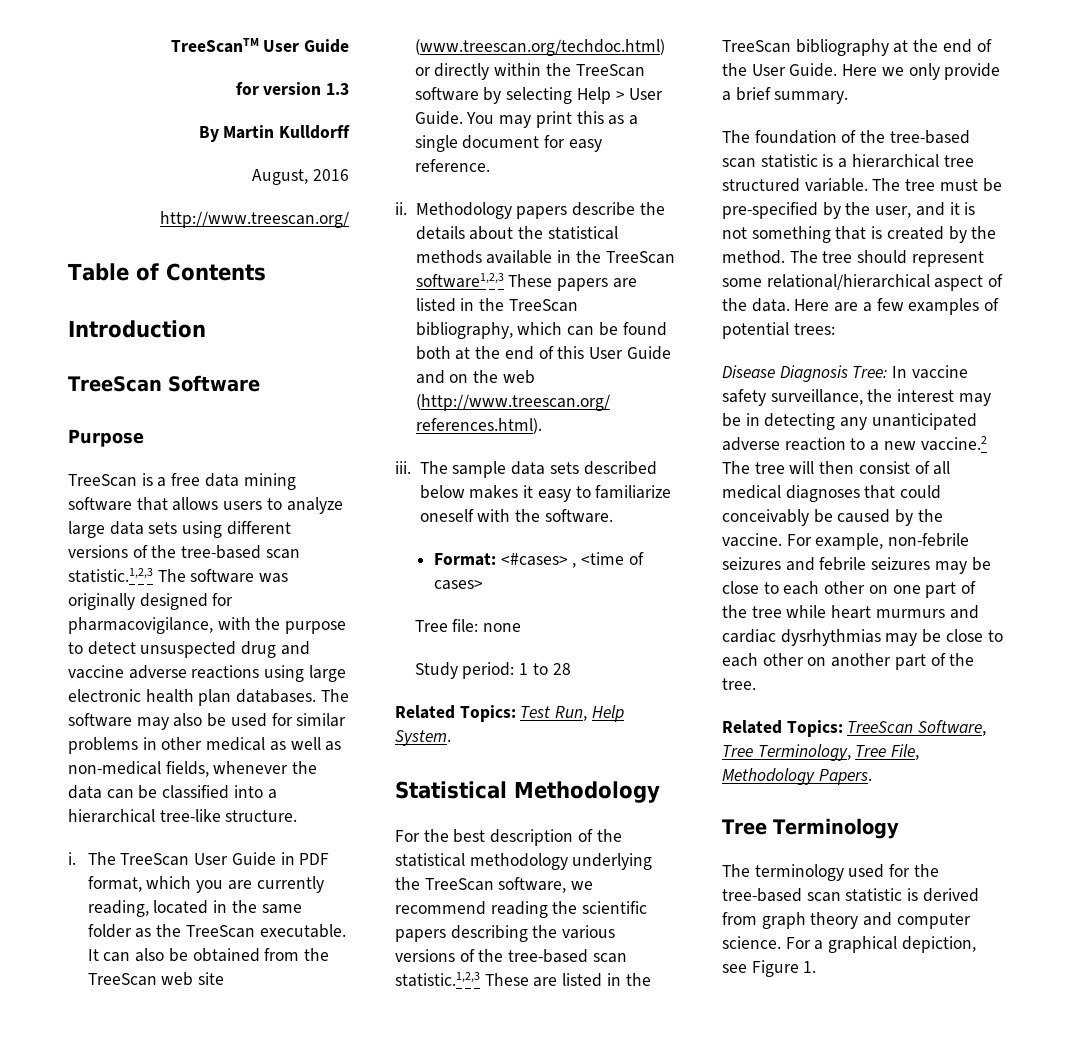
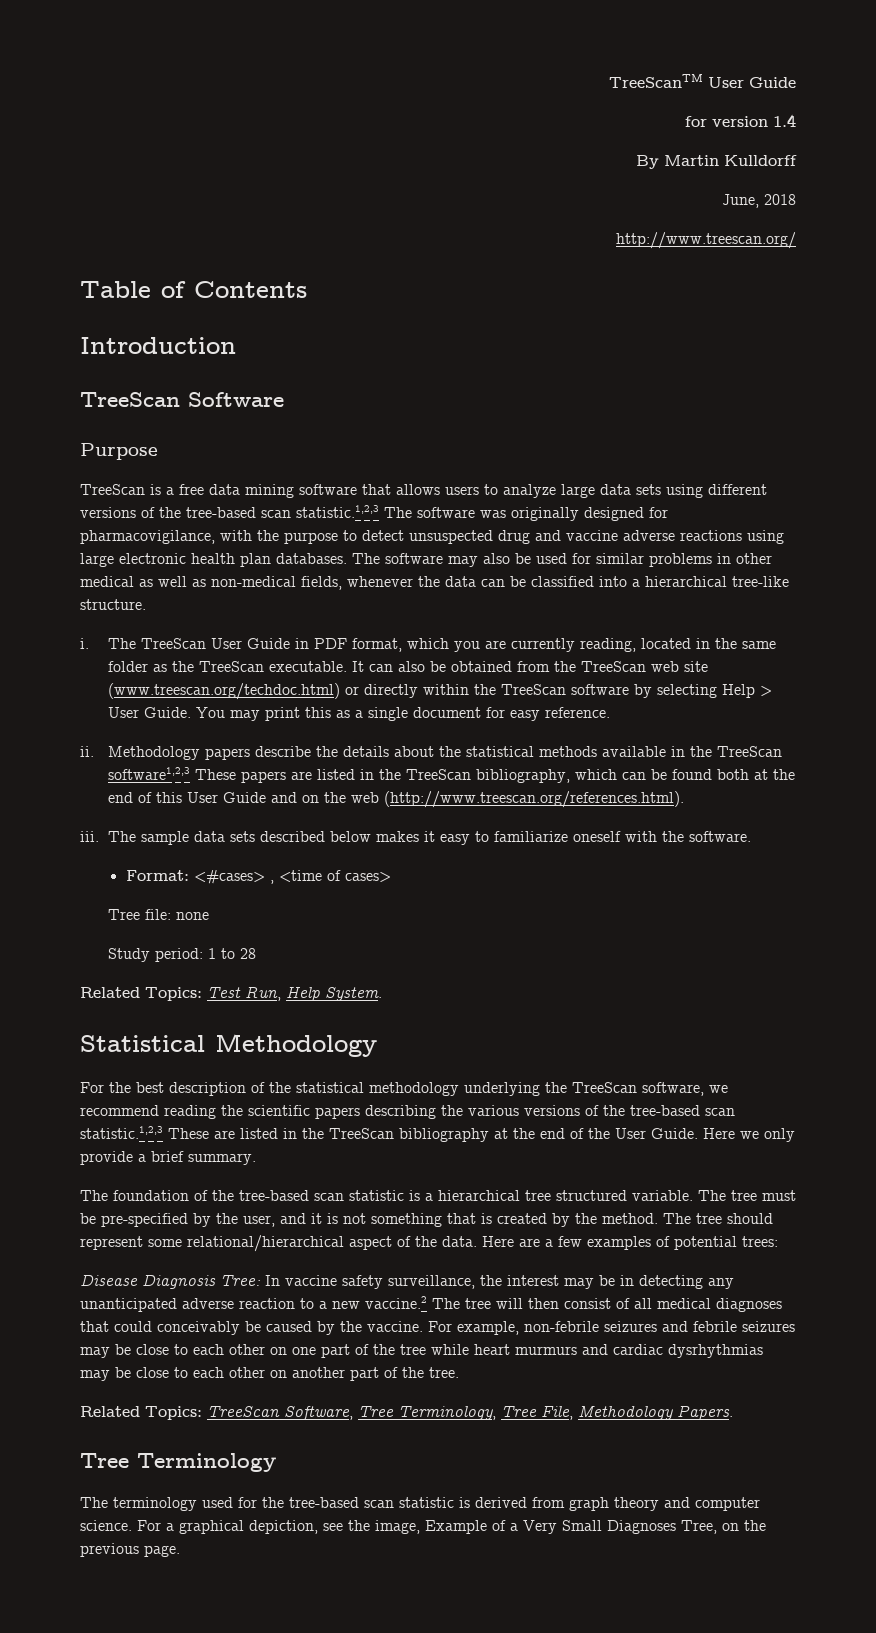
- for version 1.3
+ for version 1.4
- August, 2016
+ June, 2018
- For a graphical depiction, see Figure 1.
+ For a graphical depiction, see the image, Example of a Very Small Diagnoses Tree, on the previous page.

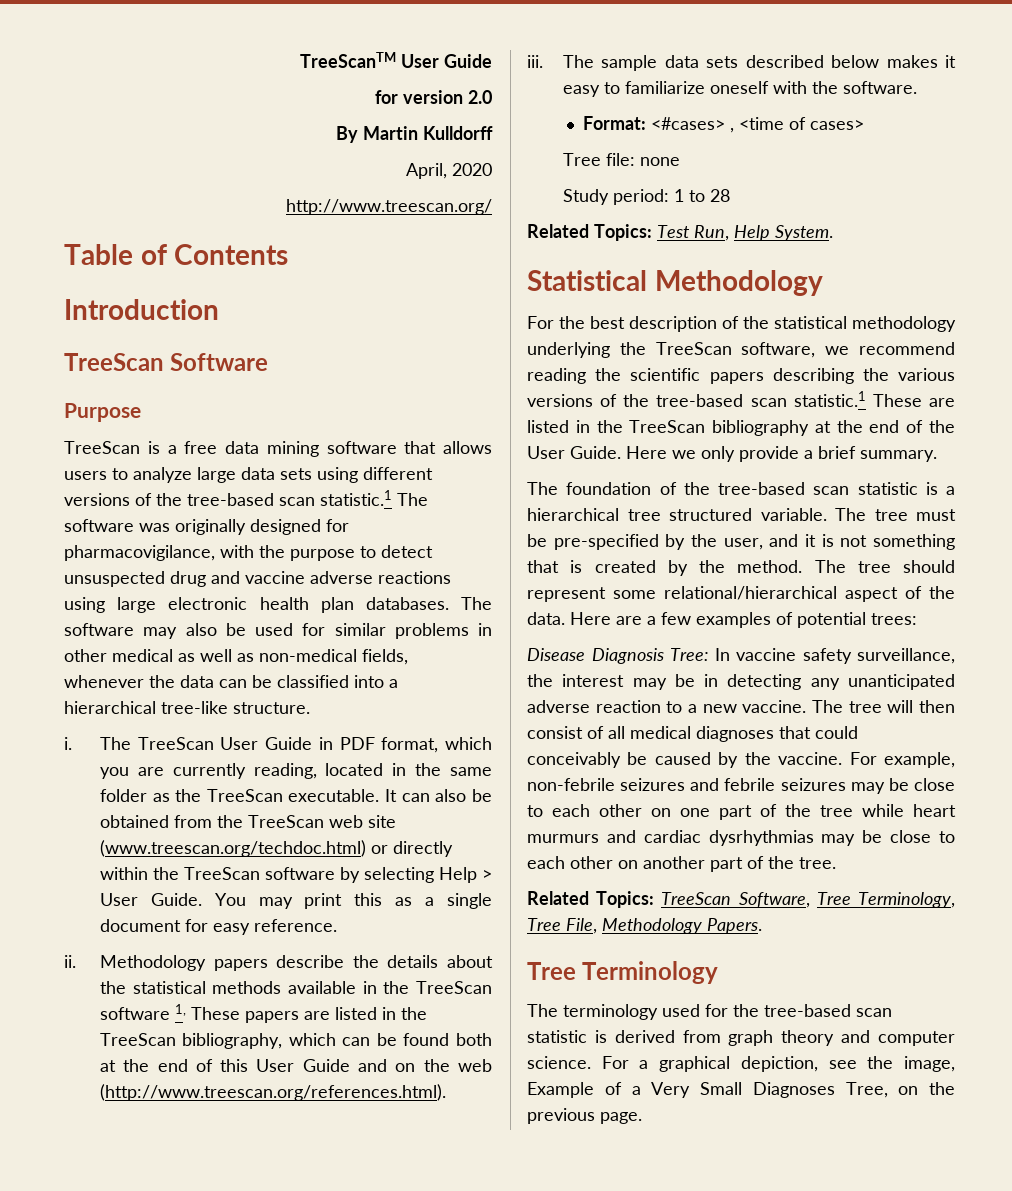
- for version 1.4
+ for version 2.0
- June, 2018
+ April, 2020
- TreeScan is a free data mining software that allows users to analyze large data sets using different versions of the tree-based scan statistic.1,2,3 The software was originally designed for pharmacovigilance, with the purpose to detect unsuspected drug and vaccine adverse reactions using large electronic health plan databases.
+ TreeScan is a free data mining software that allows users to analyze large data sets using different versions of the tree-based scan statistic.1 The software was originally designed for pharmacovigilance, with the purpose to detect unsuspected drug and vaccine adverse reactions using large electronic health plan databases.
- Methodology papers describe the details about the statistical methods available in the TreeScan software1,2,3 These papers are listed in the TreeScan bibliography, which can be found both at the end of this User Guide and on the web (http://www.treescan.org/references.html).
+ Methodology papers describe the details about the statistical methods available in the TreeScan software 1, These papers are listed in the TreeScan bibliography, which can be found both at the end of this User Guide and on the web (http://www.treescan.org/references.html).
- For the best description of the statistical methodology underlying the TreeScan software, we recommend reading the scientific papers describing the various versions of the tree-based scan statistic.1,2,3 These are listed in the TreeScan bibliography at the end of the User Guide.
+ For the best description of the statistical methodology underlying the TreeScan software, we recommend reading the scientific papers describing the various versions of the tree-based scan statistic.1 These are listed in the TreeScan bibliography at the end of the User Guide.
- Disease Diagnosis Tree: In vaccine safety surveillance, the interest may be in detecting any unanticipated adverse reaction to a new vaccine.2 The tree will then consist of all medical diagnoses that could conceivably be caused by the vaccine.
+ Disease Diagnosis Tree: In vaccine safety surveillance, the interest may be in detecting any unanticipated adverse reaction to a new vaccine. The tree will then consist of all medical diagnoses that could conceivably be caused by the vaccine.

